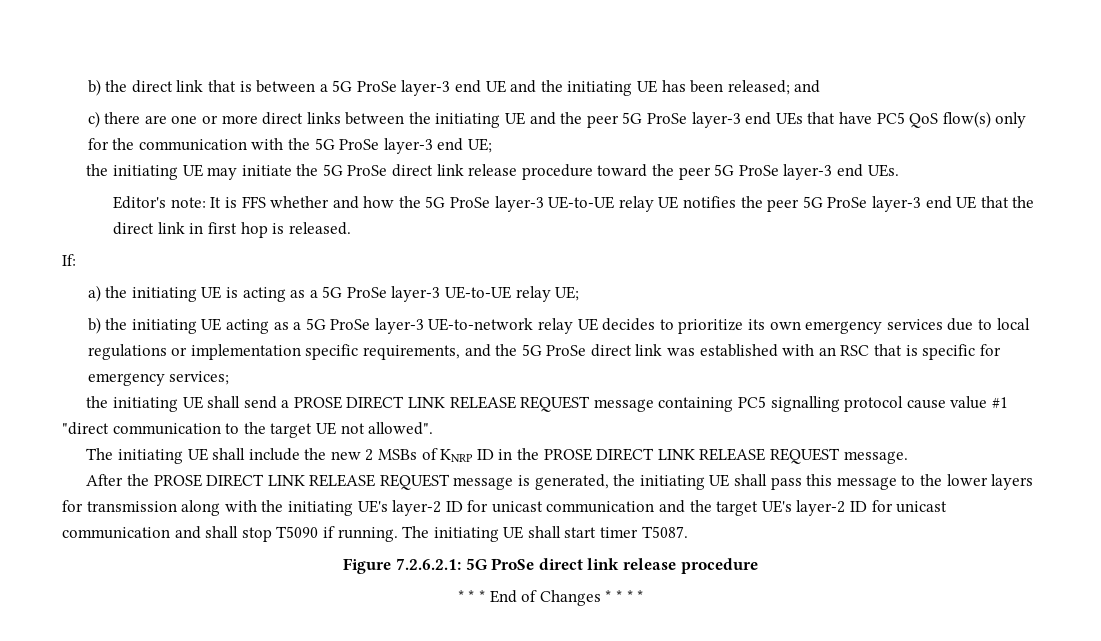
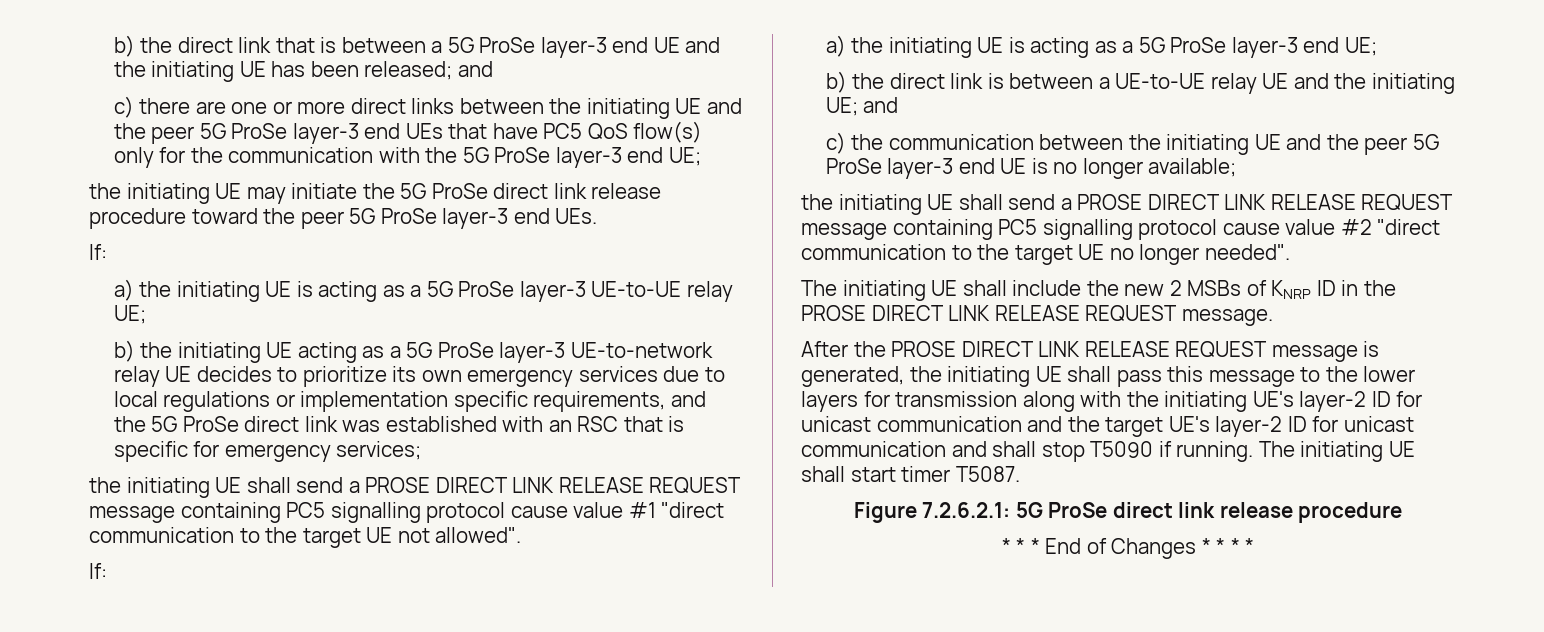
- Editor's note: It is FFS whether and how the 5G ProSe layer-3 UE-to-UE relay UE notifies the peer 5G ProSe layer-3 end UE that the direct link in first hop is released.
  the initiating UE shall send a PROSE DIRECT LINK RELEASE REQUEST message containing PC5 signalling protocol cause value #1 "direct communication to the target UE not allowed".
+ If:
+ a) the initiating UE is acting as a 5G ProSe layer-3 end UE;
+ b) the direct link is between a UE-to-UE relay UE and the initiating UE; and
+ c) the communication between the initiating UE and the peer 5G ProSe layer-3 end UE is no longer available;
+ the initiating UE shall send a PROSE DIRECT LINK RELEASE REQUEST message containing PC5 signalling protocol cause value #2 "direct communication to the target UE no longer needed".

